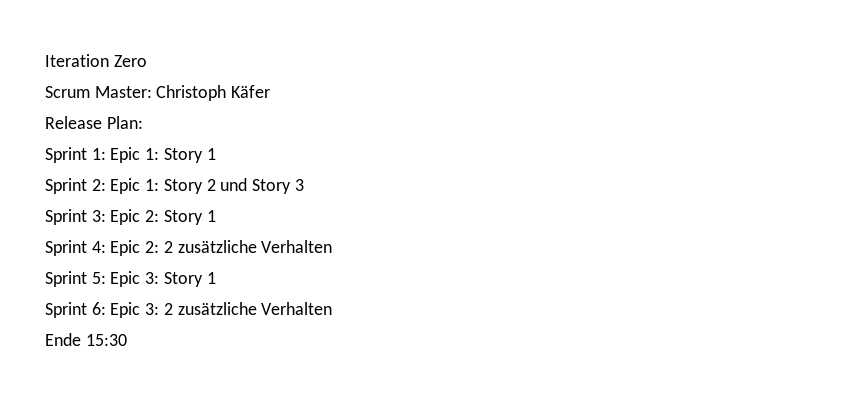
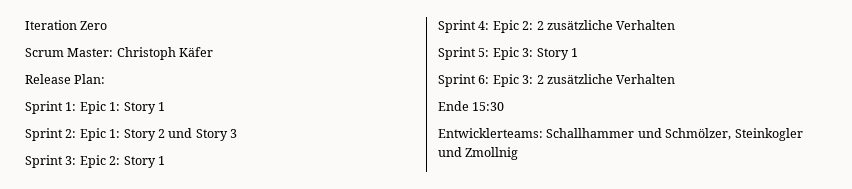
+ Entwicklerteams: Schallhammer und Schmölzer, Steinkogler und Zmollnig

